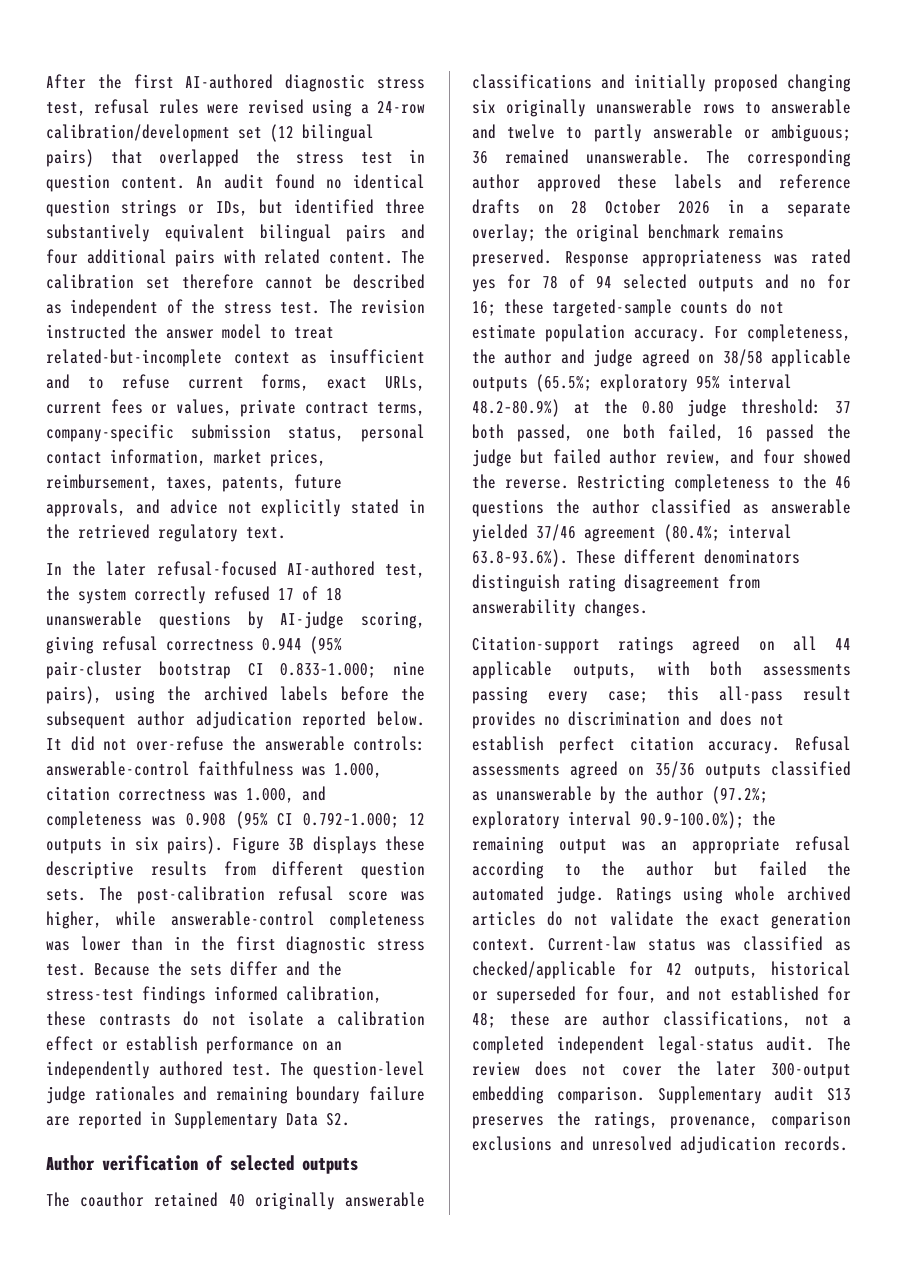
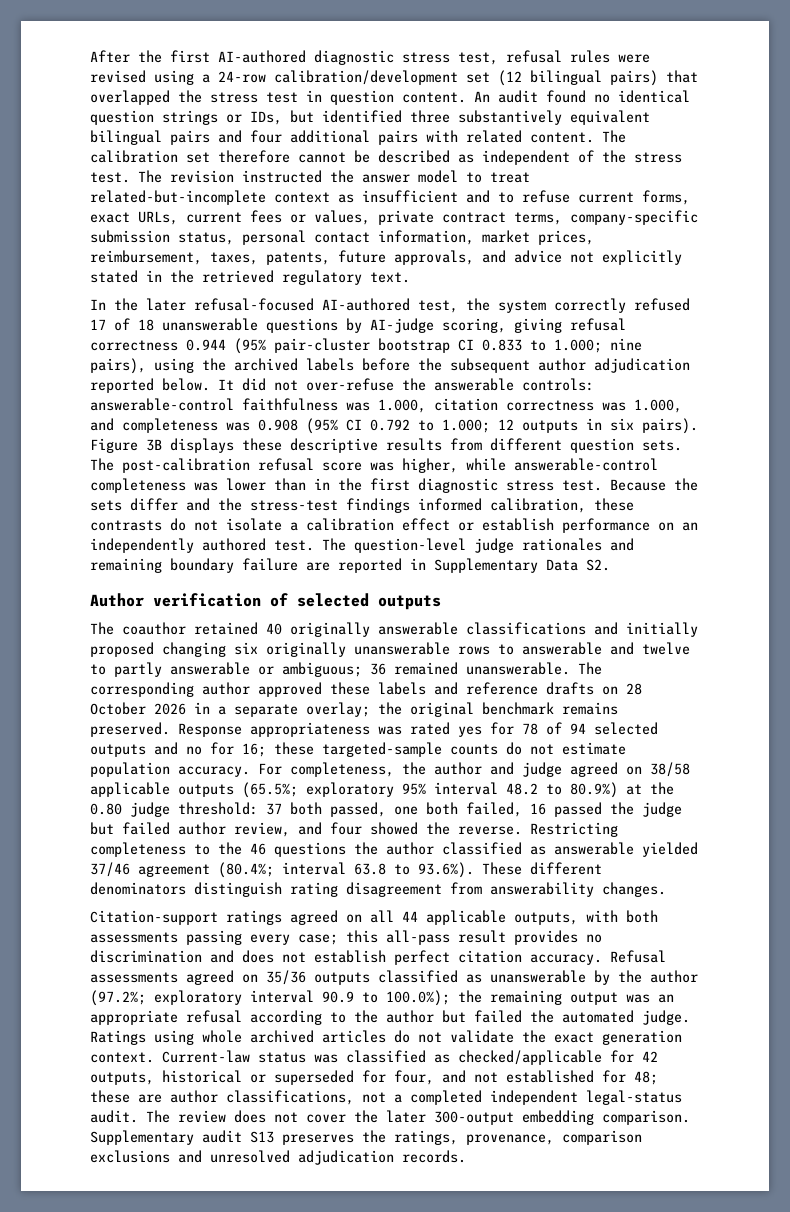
- In the later refusal-focused AI-authored test, the system correctly refused 17 of 18 unanswerable questions by AI-judge scoring, giving refusal correctness 0.944 (95% pair-cluster bootstrap CI 0.833–1.000; nine pairs), using the archived labels before the subsequent author adjudication reported below.
+ In the later refusal-focused AI-authored test, the system correctly refused 17 of 18 unanswerable questions by AI-judge scoring, giving refusal correctness 0.944 (95% pair-cluster bootstrap CI 0.833 to 1.000; nine pairs), using the archived labels before the subsequent author adjudication reported below.
- It did not over-refuse the answerable controls: answerable-control faithfulness was 1.000, citation correctness was 1.000, and completeness was 0.908 (95% CI 0.792–1.000; 12 outputs in six pairs).
+ It did not over-refuse the answerable controls: answerable-control faithfulness was 1.000, citation correctness was 1.000, and completeness was 0.908 (95% CI 0.792 to 1.000; 12 outputs in six pairs).
- For completeness, the author and judge agreed on 38/58 applicable outputs (65.5%; exploratory 95% interval 48.2–80.9%) at the 0.80 judge threshold: 37 both passed, one both failed, 16 passed the judge but failed author review, and four showed the reverse.
+ For completeness, the author and judge agreed on 38/58 applicable outputs (65.5%; exploratory 95% interval 48.2 to 80.9%) at the 0.80 judge threshold: 37 both passed, one both failed, 16 passed the judge but failed author review, and four showed the reverse.
- Restricting completeness to the 46 questions the author classified as answerable yielded 37/46 agreement (80.4%; interval 63.8–93.6%). These different denominators distinguish rating disagreement from answerability changes.
+ Restricting completeness to the 46 questions the author classified as answerable yielded 37/46 agreement (80.4%; interval 63.8 to 93.6%). These different denominators distinguish rating disagreement from answerability changes.
- Refusal assessments agreed on 35/36 outputs classified as unanswerable by the author (97.2%; exploratory interval 90.9–100.0%); the remaining output was an appropriate refusal according to the author but failed the automated judge.
+ Refusal assessments agreed on 35/36 outputs classified as unanswerable by the author (97.2%; exploratory interval 90.9 to 100.0%); the remaining output was an appropriate refusal according to the author but failed the automated judge.

